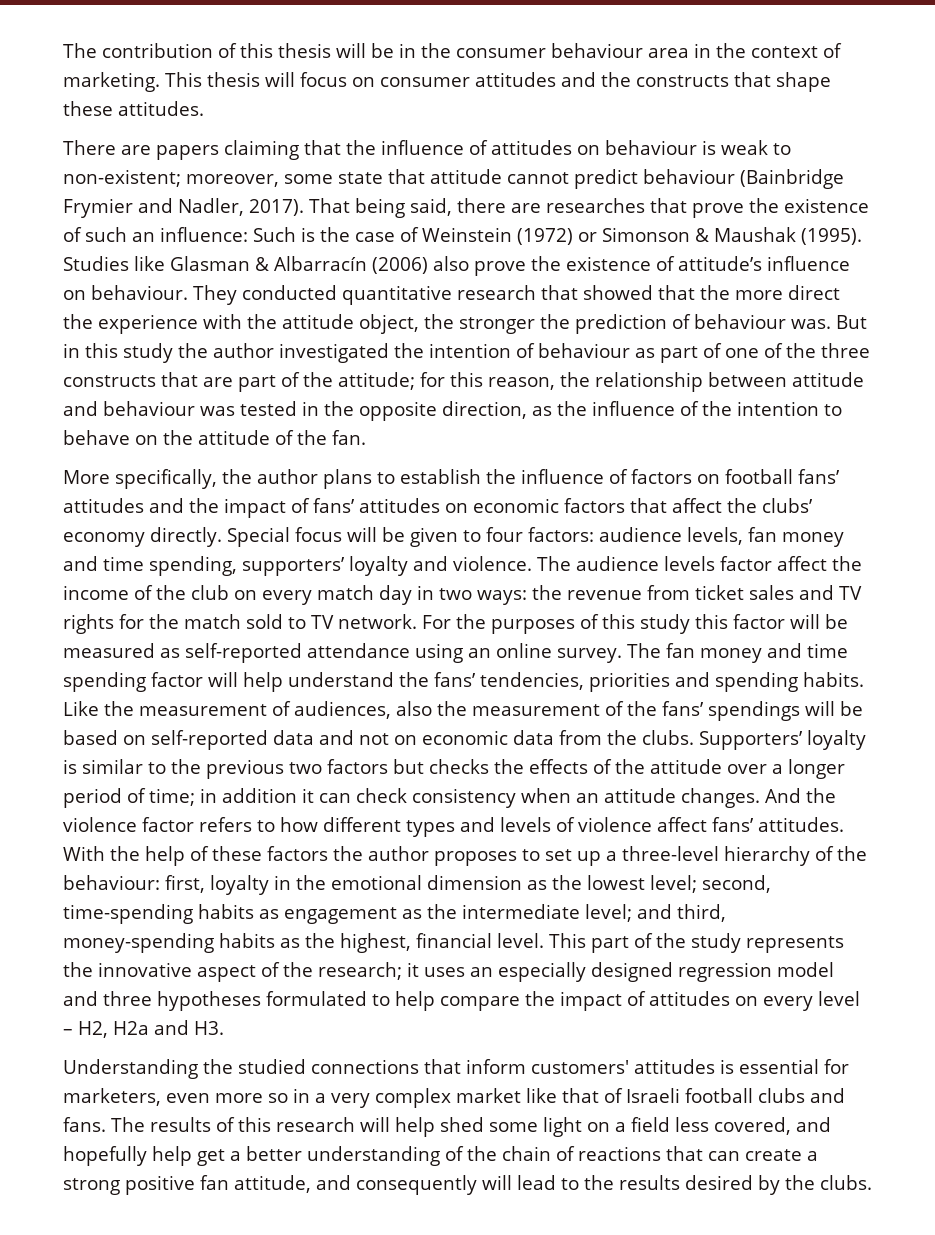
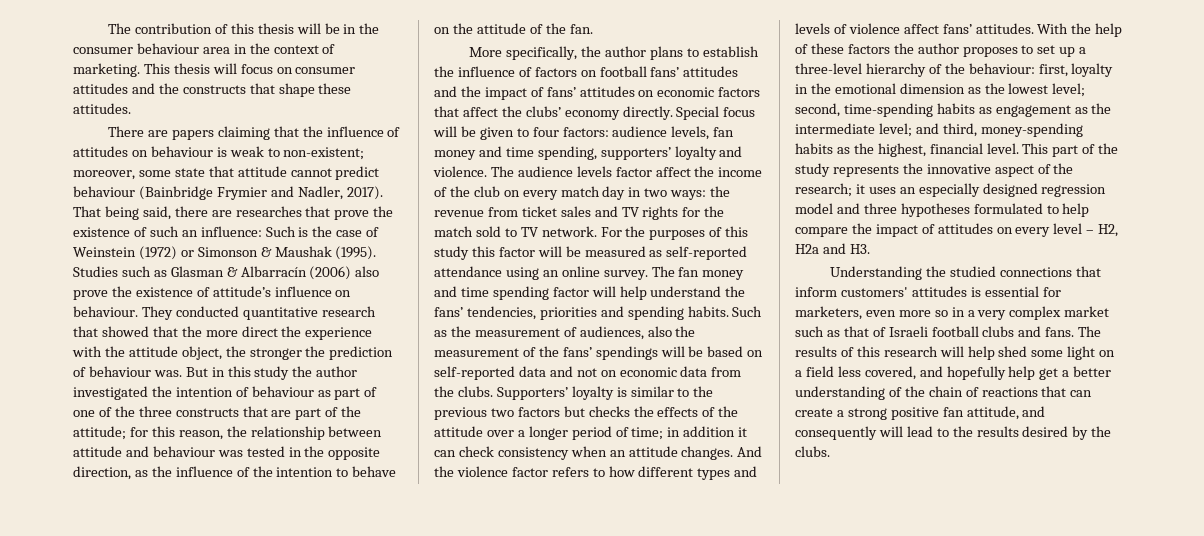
- Studies like Glasman & Albarracín (2006) also prove the existence of attitude’s influence on behaviour.
+ Studies such as Glasman & Albarracín (2006) also prove the existence of attitude’s influence on behaviour.
- Like the measurement of audiences, also the measurement of the fans’ spendings will be based on self-reported data and not on economic data from the clubs.
+ Such as the measurement of audiences, also the measurement of the fans’ spendings will be based on self-reported data and not on economic data from the clubs.
- Understanding the studied connections that inform customers' attitudes is essential for marketers, even more so in a very complex market like that of Israeli football clubs and fans.
+ Understanding the studied connections that inform customers' attitudes is essential for marketers, even more so in a very complex market such as that of Israeli football clubs and fans.

